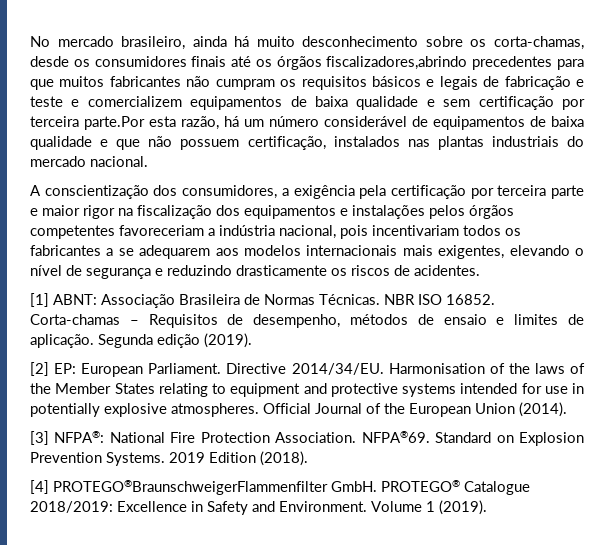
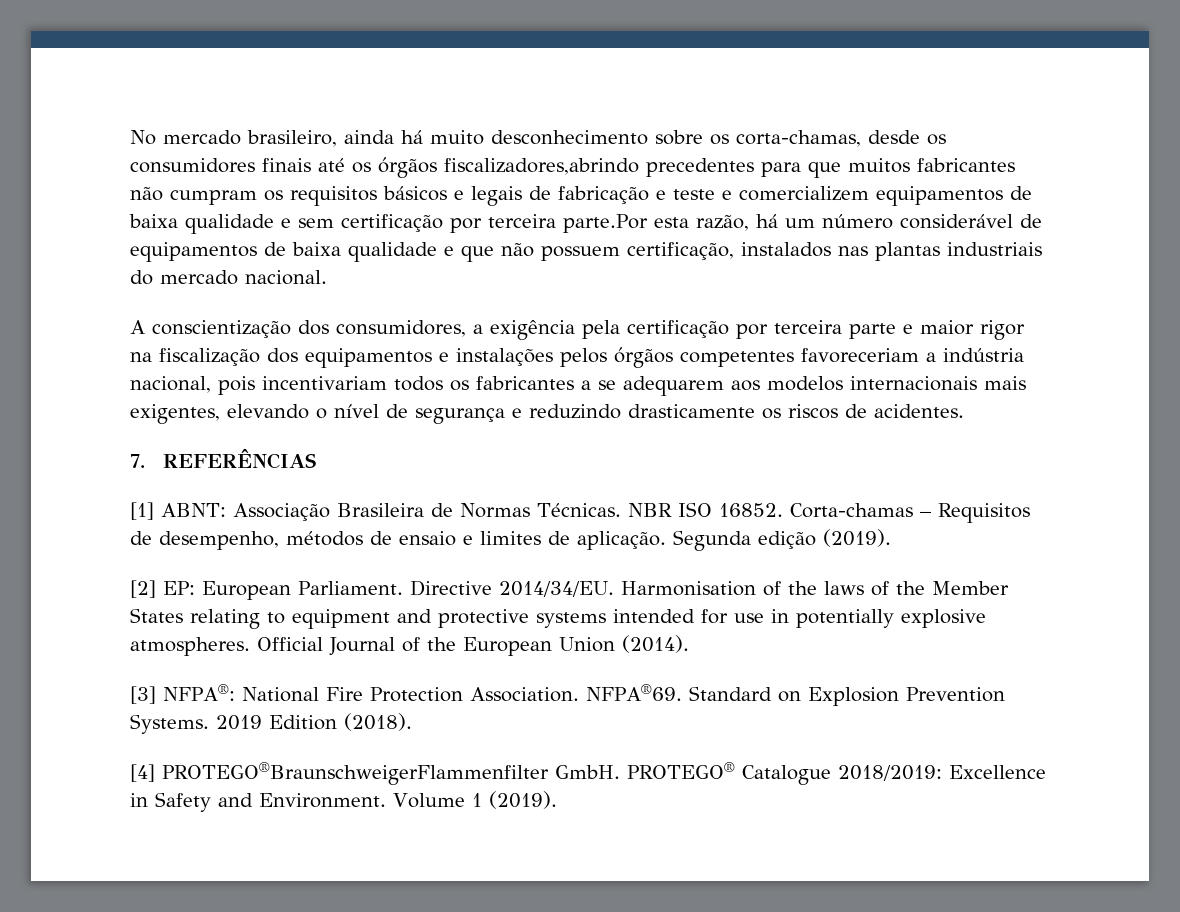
+ 7. REFERÊNCIAS

